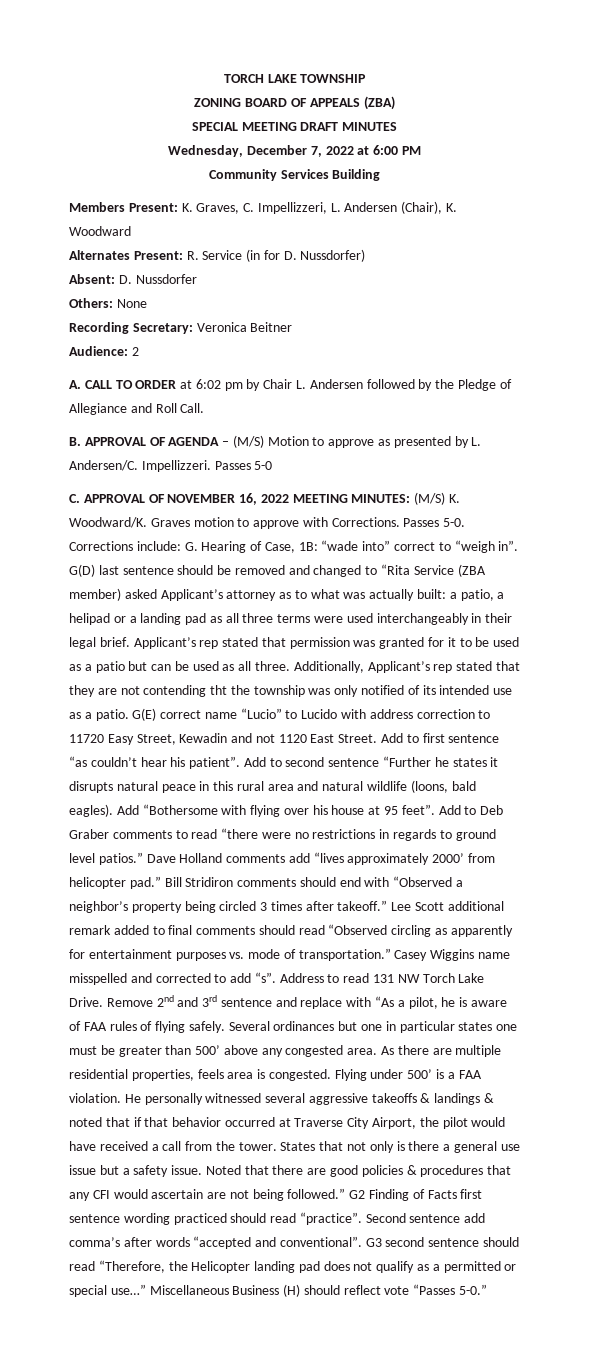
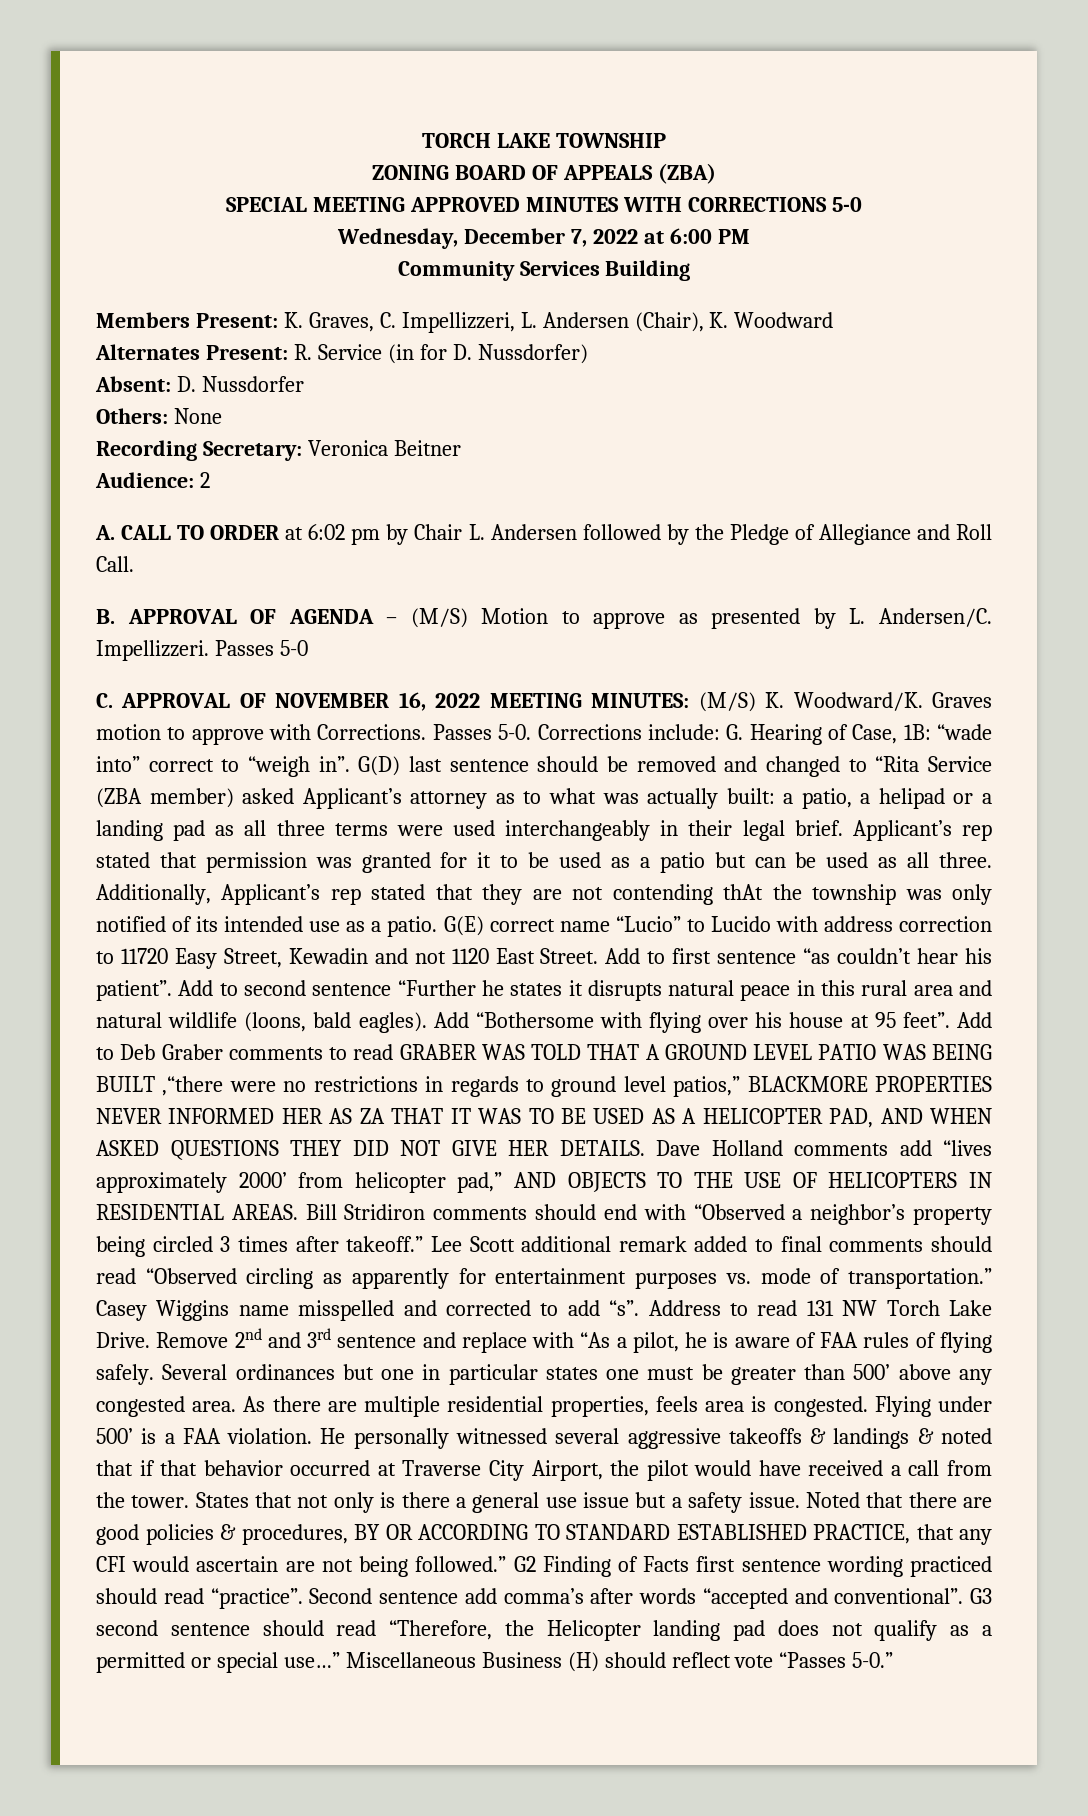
- SPECIAL MEETING DRAFT MINUTES
+ SPECIAL MEETING APPROVED MINUTES WITH CORRECTIONS 5-0
- Additionally, Applicant’s rep stated that they are not contending tht the township was only notified of its intended use as a patio.
+ Additionally, Applicant’s rep stated that they are not contending thAt the township was only notified of its intended use as a patio.
- Add to Deb Graber comments to read “there were no restrictions in regards to ground level patios.”
+ Add to Deb Graber comments to read GRABER WAS TOLD THAT A GROUND LEVEL PATIO WAS BEING BUILT ,“there were no restrictions in regards to ground level patios,” BLACKMORE PROPERTIES NEVER INFORMED HER AS ZA THAT IT WAS TO BE USED AS A HELICOPTER PAD, AND WHEN ASKED QUESTIONS THEY DID NOT GIVE HER DETAILS.
- Dave Holland comments add “lives approximately 2000’ from helicopter pad.”
+ Dave Holland comments add “lives approximately 2000’ from helicopter pad,” AND OBJECTS TO THE USE OF HELICOPTERS IN RESIDENTIAL AREAS.
- Noted that there are good policies & procedures that any CFI would ascertain are not being followed.”
+ Noted that there are good policies & procedures, BY OR ACCORDING TO STANDARD ESTABLISHED PRACTICE, that any CFI would ascertain are not being followed.”

